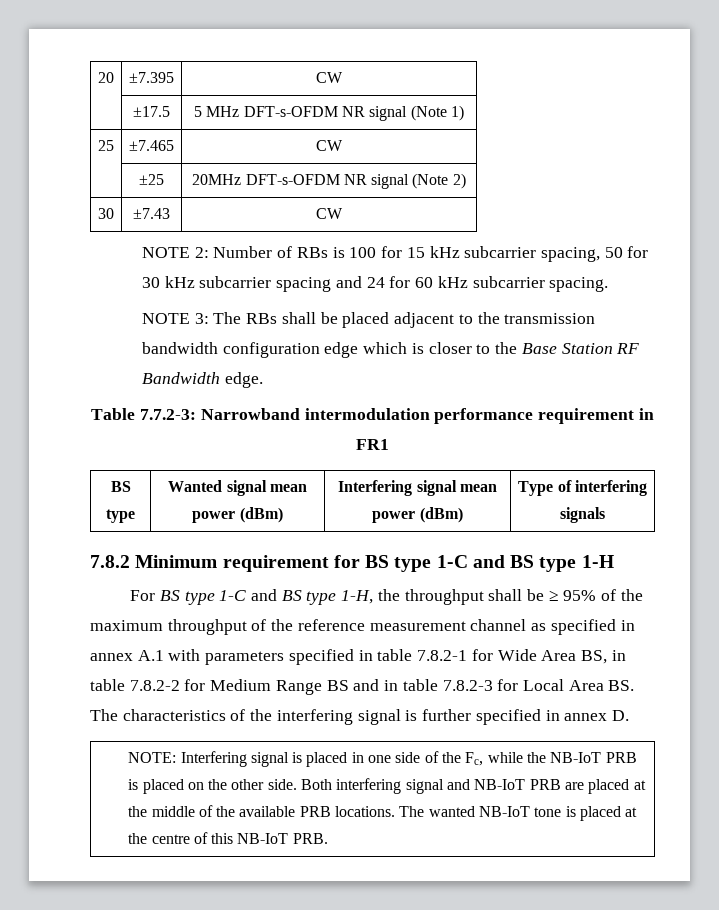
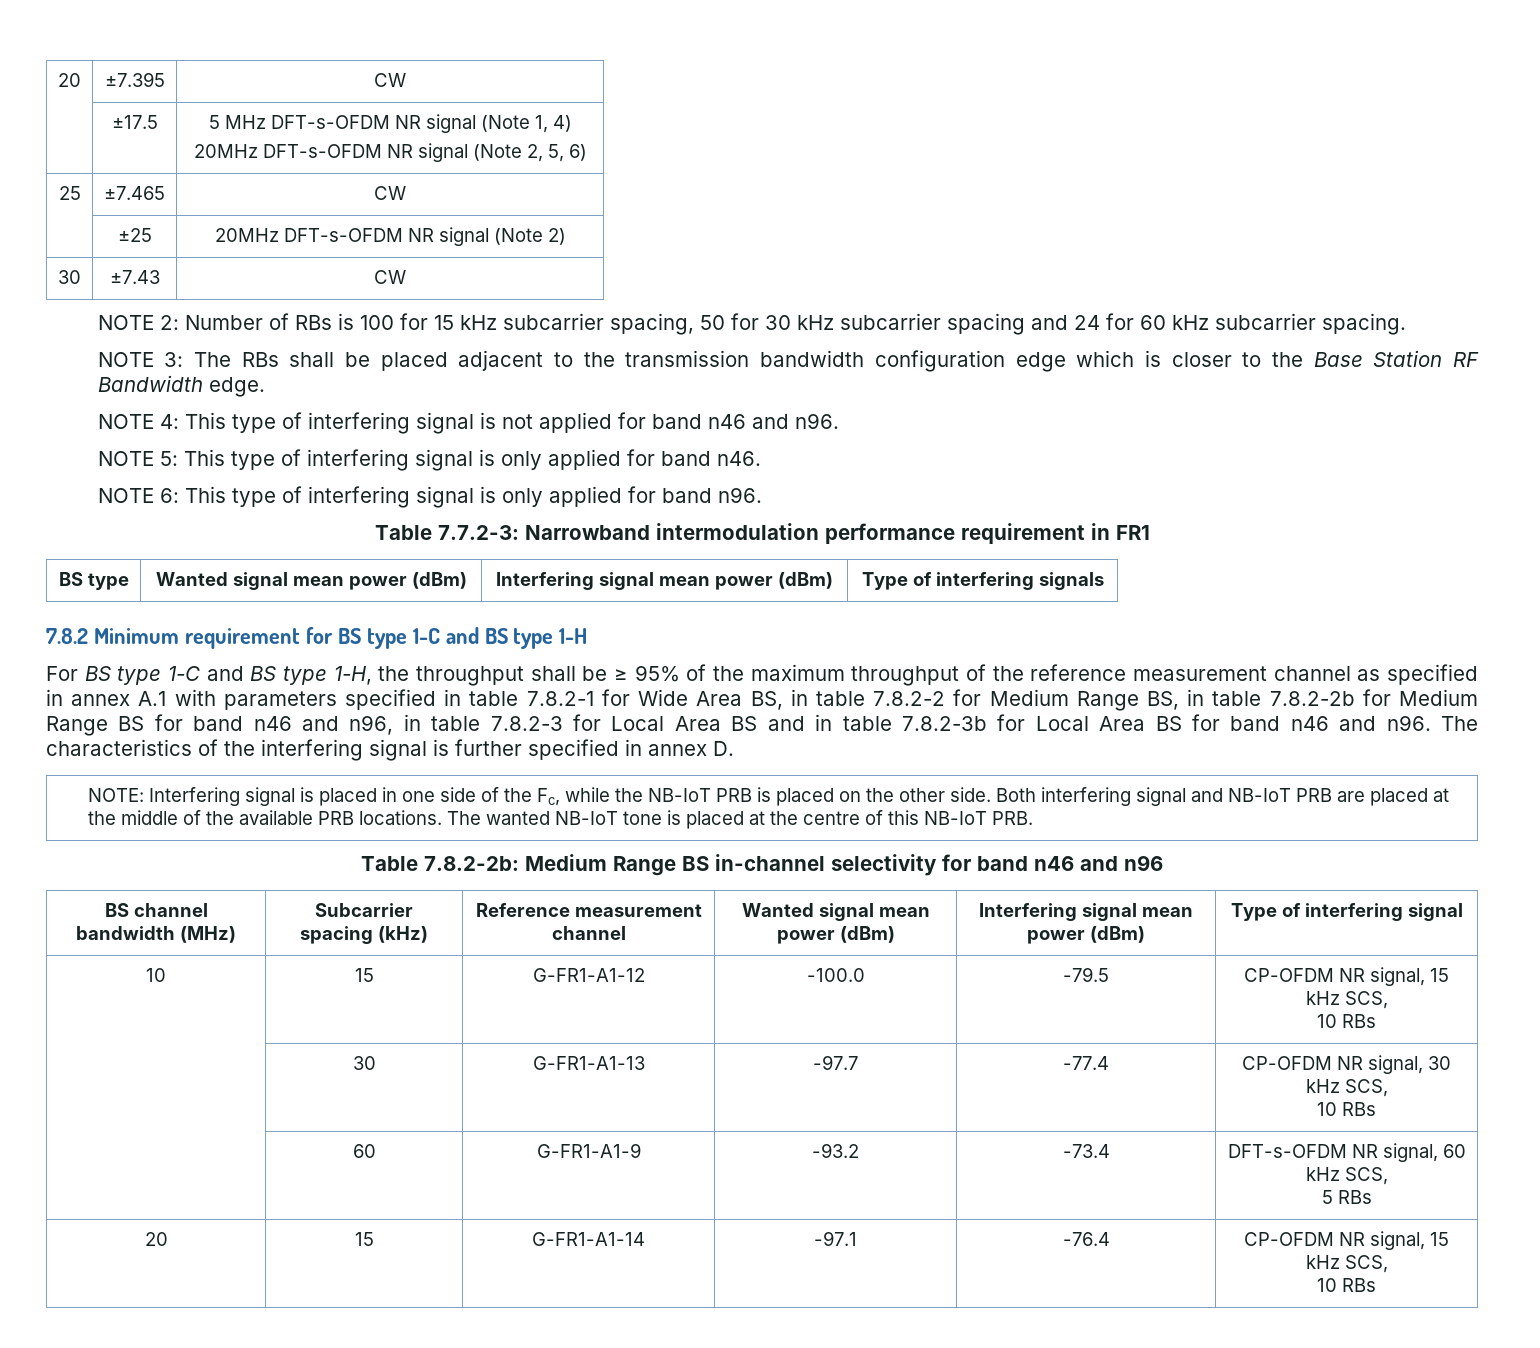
- | ±17.5 | 5 MHz DFT-s-OFDM NR signal (Note 1)
+ | ±17.5 | 5 MHz DFT-s-OFDM NR signal (Note 1, 4)
+ 20MHz DFT-s-OFDM NR signal (Note 2, 5, 6)
+ NOTE 4: This type of interfering signal is not applied for band n46 and n96.
+ NOTE 5: This type of interfering signal is only applied for band n46.
+ NOTE 6: This type of interfering signal is only applied for band n96.
- For BS type 1-C and BS type 1-H, the throughput shall be ≥ 95% of the maximum throughput of the reference measurement channel as specified in annex A.1 with parameters specified in table 7.8.2-1 for Wide Area BS, in table 7.8.2-2 for Medium Range BS and in table 7.8.2-3 for Local Area BS. The characteristics of the interfering signal is further specified in annex D.
+ For BS type 1-C and BS type 1-H, the throughput shall be ≥ 95% of the maximum throughput of the reference measurement channel as specified in annex A.1 with parameters specified in table 7.8.2-1 for Wide Area BS, in table 7.8.2-2 for Medium Range BS, in table 7.8.2-2b for Medium Range BS for band n46 and n96, in table 7.8.2-3 for Local Area BS and in table 7.8.2-3b for Local Area BS for band n46 and n96. The characteristics of the interfering signal is further specified in annex D.
+ Table 7.8.2-2b: Medium Range BS in-channel selectivity for band n46 and n96
+ BS channel bandwidth (MHz) | Subcarrier spacing (kHz) | Reference measurement channel | Wanted signal mean power (dBm) | Interfering signal mean power (dBm) | Type of interfering signal
+ 10 | 15 | G-FR1-A1-12 | -100.0 | -79.5 | CP-OFDM NR signal, 15 kHz SCS,
+ 10 RBs
+ | 30 | G-FR1-A1-13 | -97.7 | -77.4 | CP-OFDM NR signal, 30 kHz SCS,
+ 10 RBs
+ | 60 | G-FR1-A1-9 | -93.2 | -73.4 | DFT-s-OFDM NR signal, 60 kHz SCS,
+ 5 RBs
+ 20 | 15 | G-FR1-A1-14 | -97.1 | -76.4 | CP-OFDM NR signal, 15 kHz SCS,
+ 10 RBs

